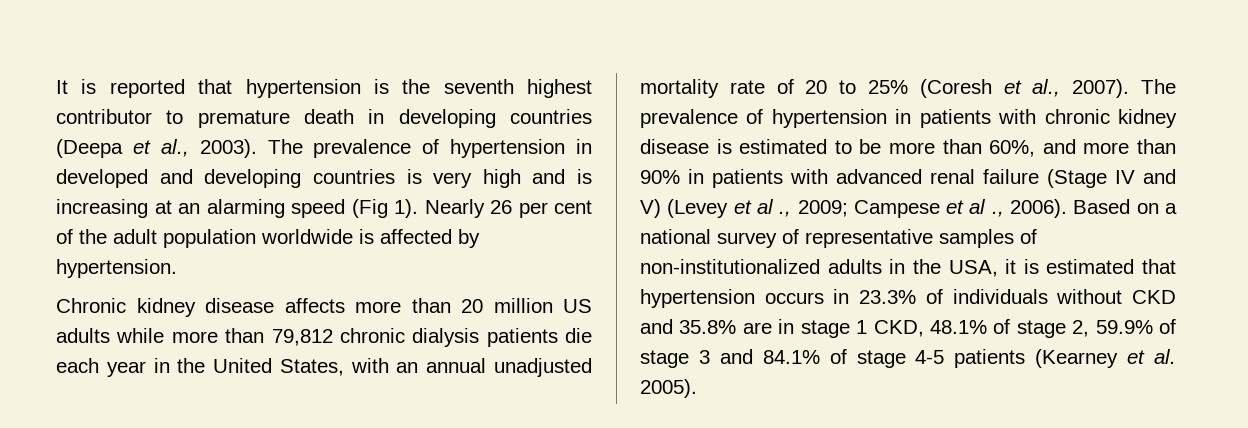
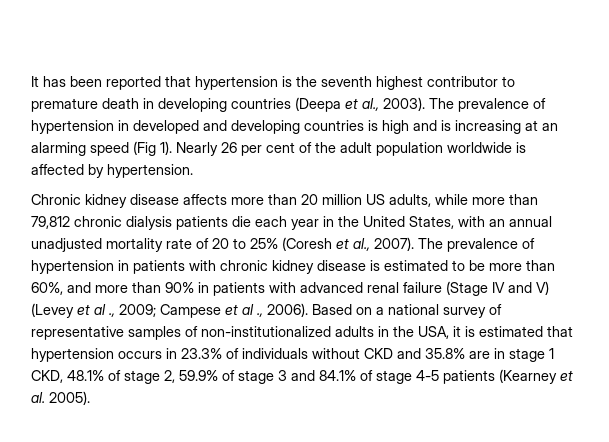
- It is reported that hypertension is the seventh highest contributor to premature death in developing countries (Deepa et al., 2003).
+ It has been reported that hypertension is the seventh highest contributor to premature death in developing countries (Deepa et al., 2003).
- The prevalence of hypertension in developed and developing countries is very high and is increasing at an alarming speed (Fig 1).
+ The prevalence of hypertension in developed and developing countries is high and is increasing at an alarming speed (Fig 1).
- Chronic kidney disease affects more than 20 million US adults while more than 79,812 chronic dialysis patients die each year in the United States, with an annual unadjusted mortality rate of 20 to 25% (Coresh et al., 2007).
+ Chronic kidney disease affects more than 20 million US adults, while more than 79,812 chronic dialysis patients die each year in the United States, with an annual unadjusted mortality rate of 20 to 25% (Coresh et al., 2007).

